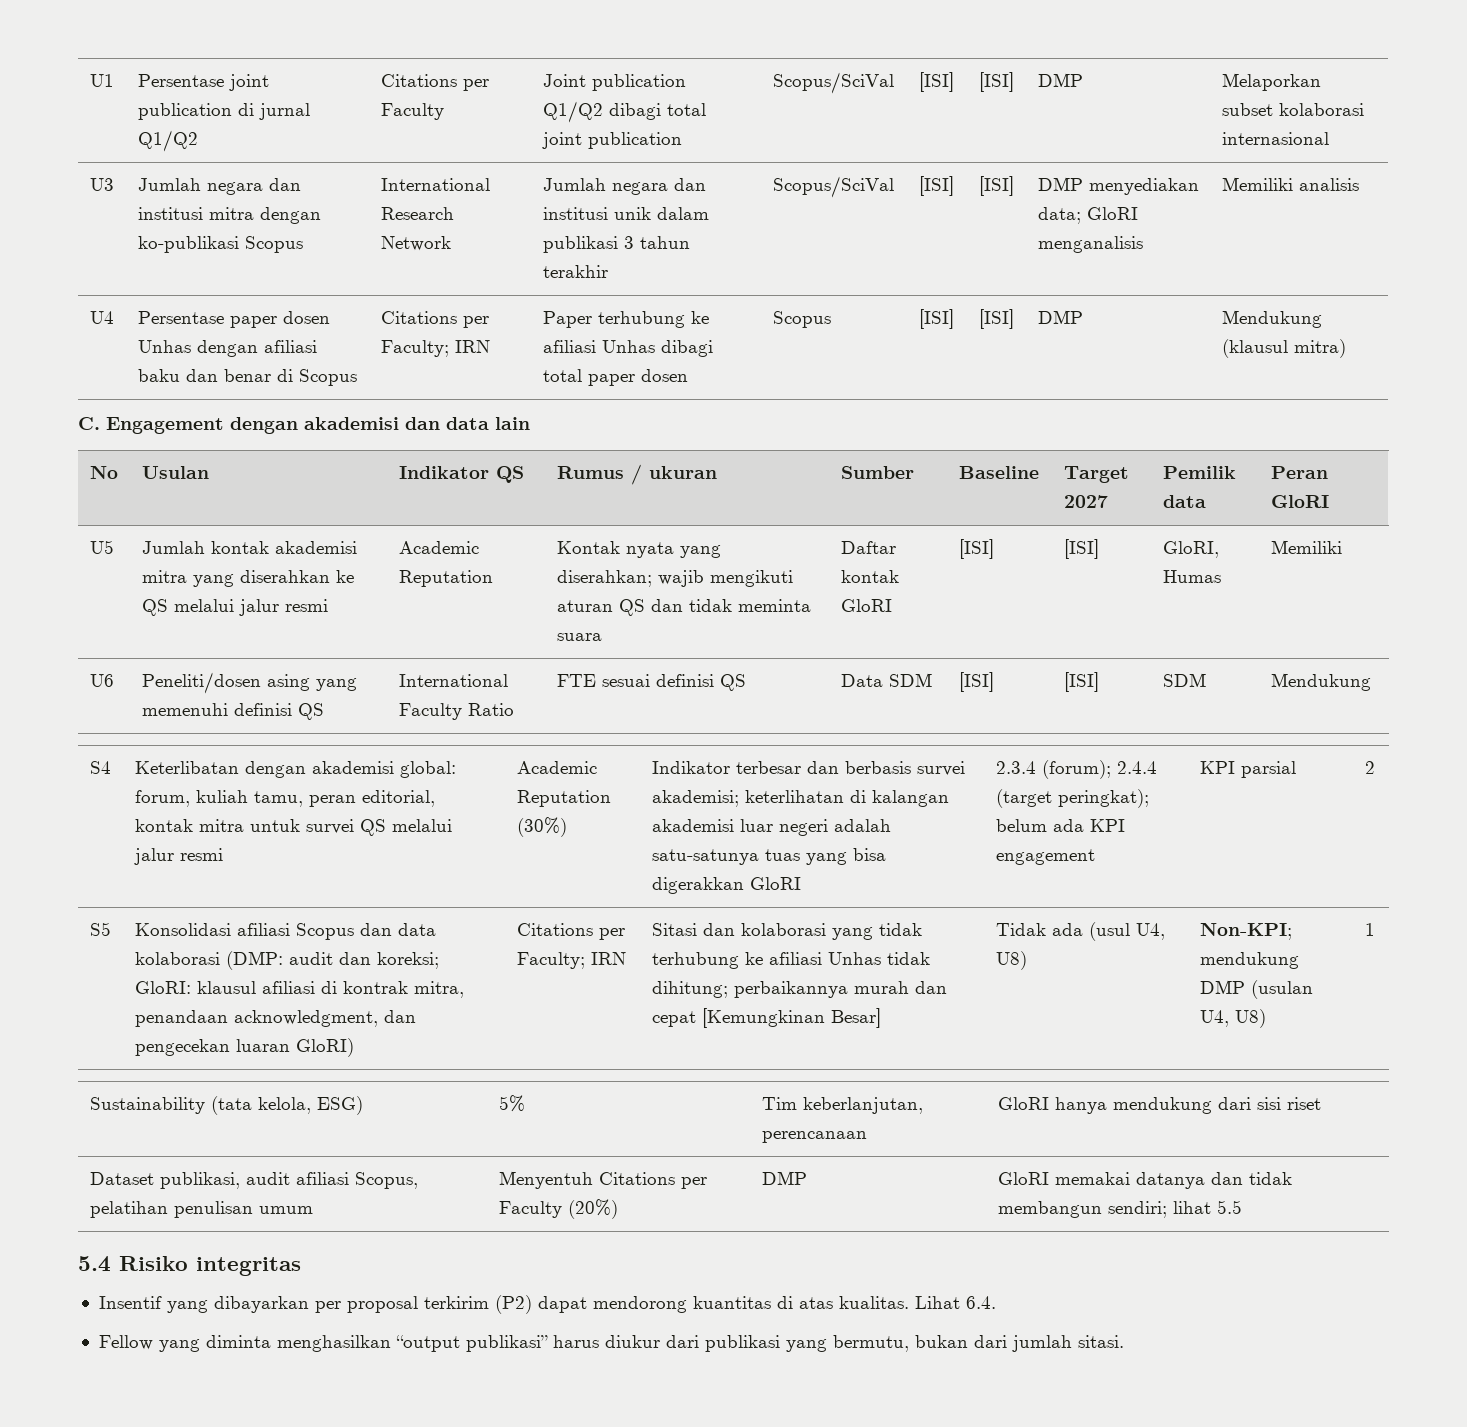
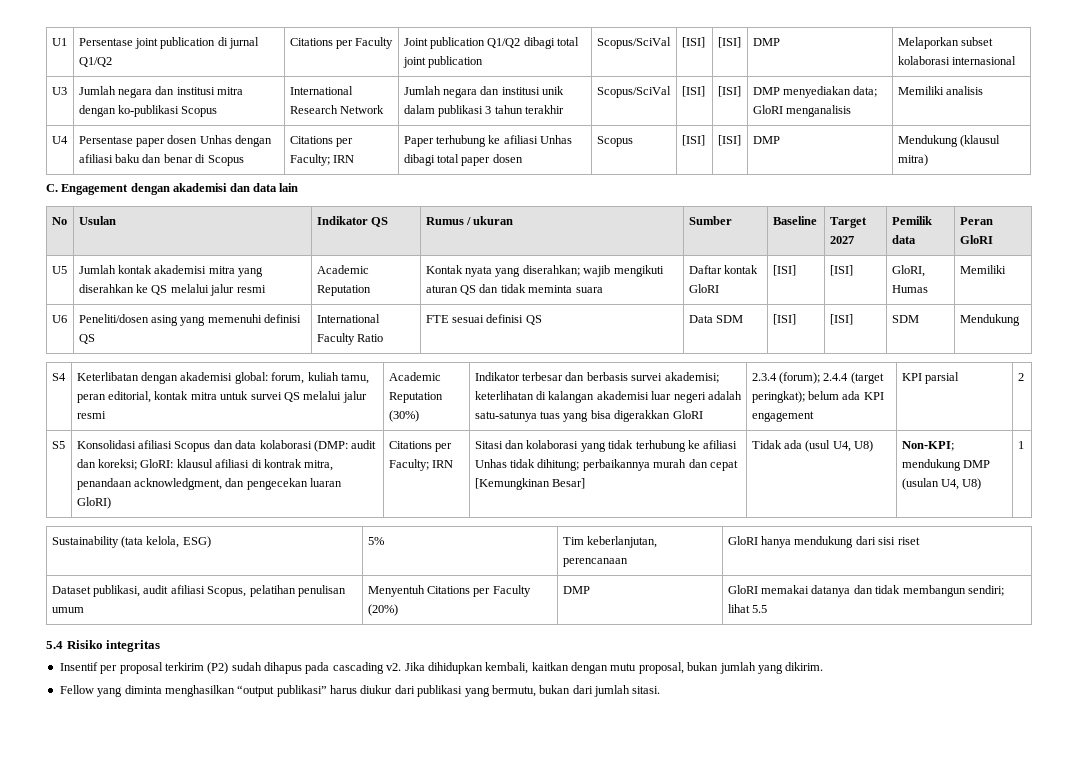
- Insentif yang dibayarkan per proposal terkirim (P2) dapat mendorong kuantitas di atas kualitas. Lihat 6.4.
+ Insentif per proposal terkirim (P2) sudah dihapus pada cascading v2. Jika dihidupkan kembali, kaitkan dengan mutu proposal, bukan jumlah yang dikirim.

